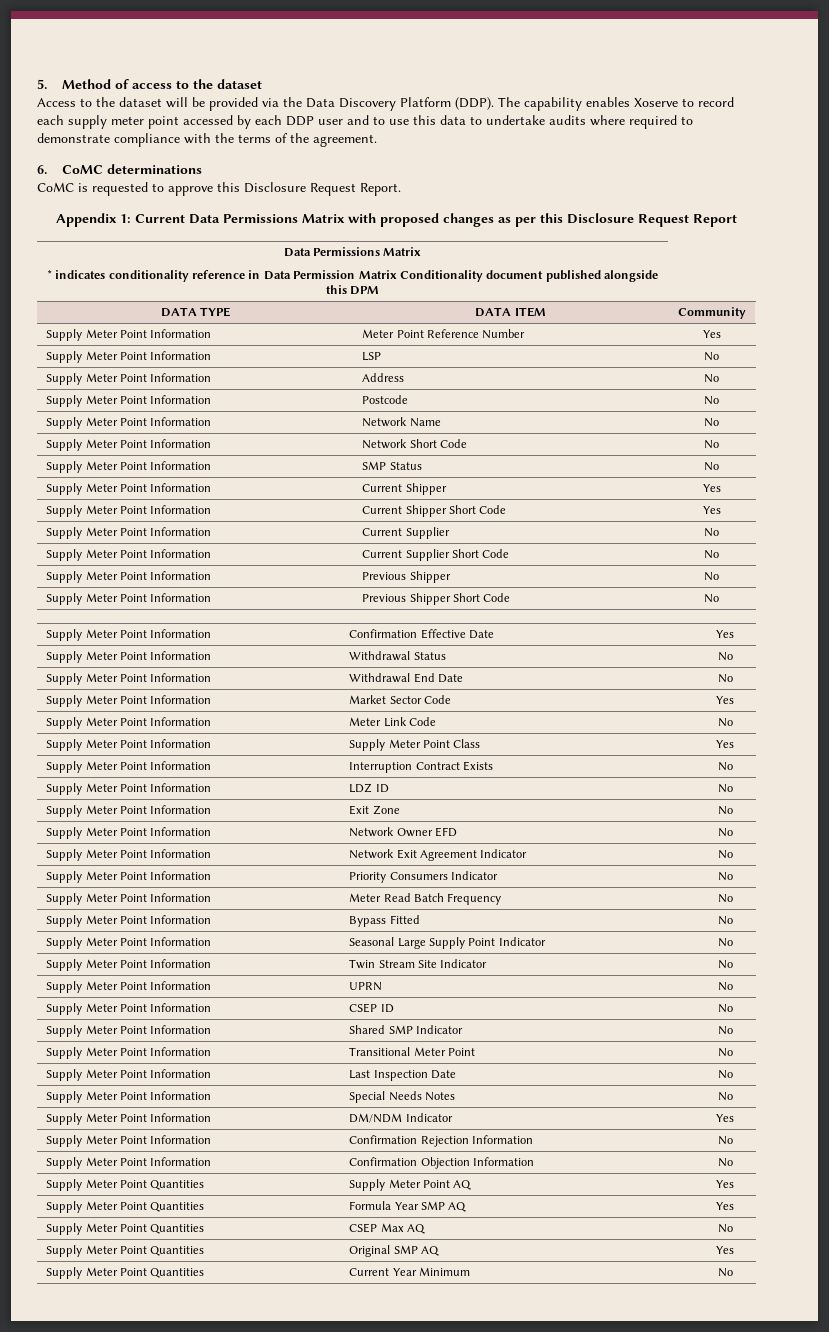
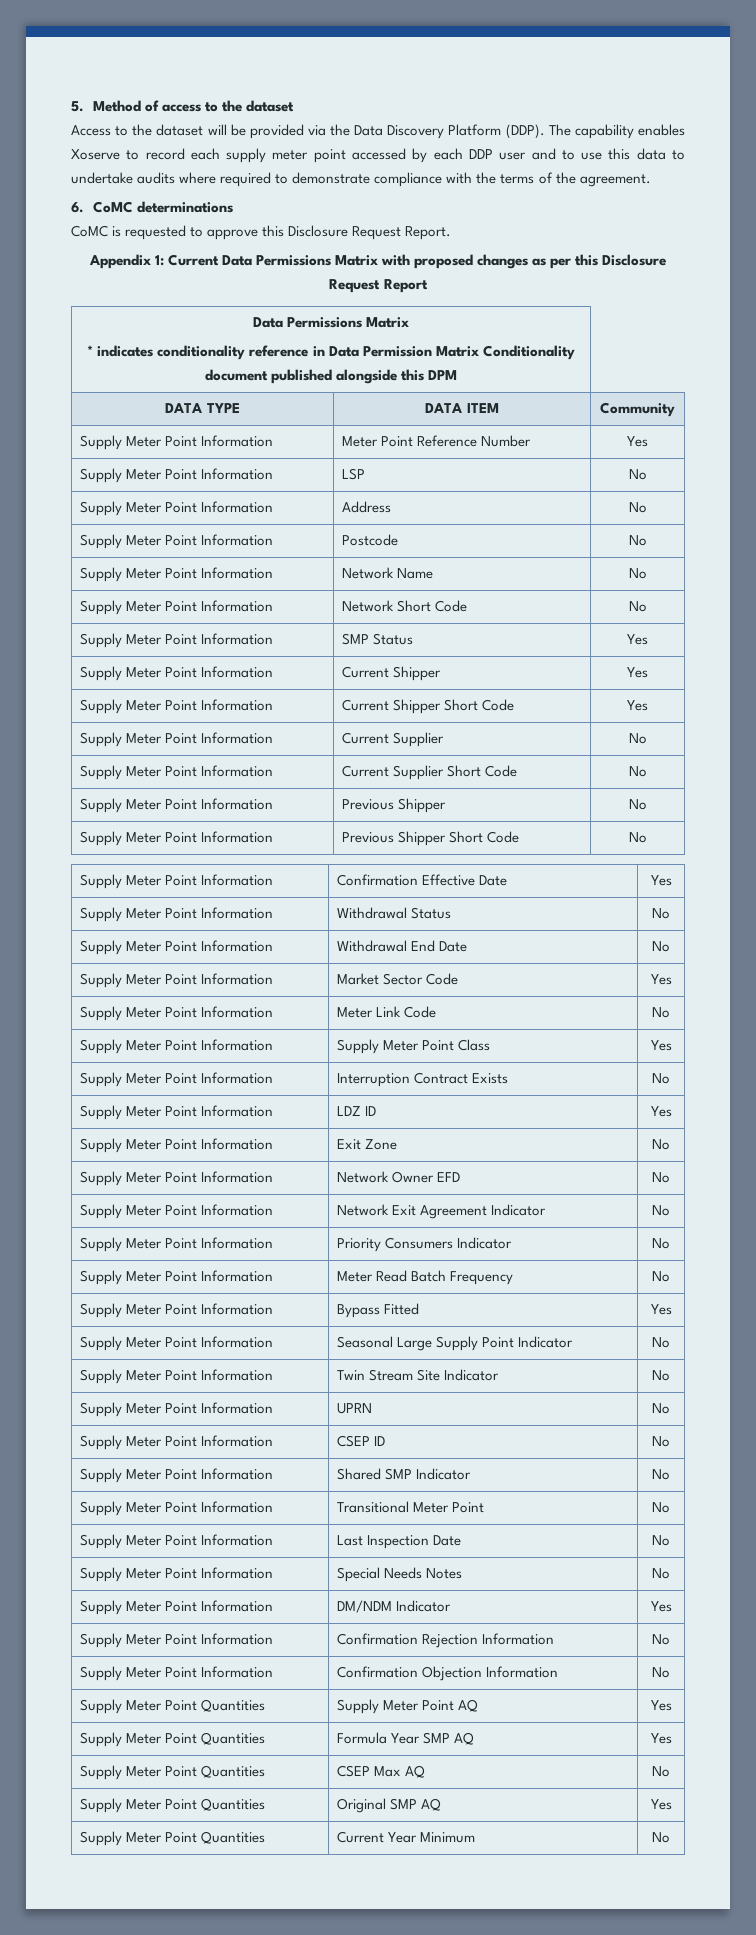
- Supply Meter Point Information | SMP Status | No
+ Supply Meter Point Information | SMP Status | Yes
- Supply Meter Point Information | LDZ ID | No
+ Supply Meter Point Information | LDZ ID | Yes
- Supply Meter Point Information | Bypass Fitted | No
+ Supply Meter Point Information | Bypass Fitted | Yes

